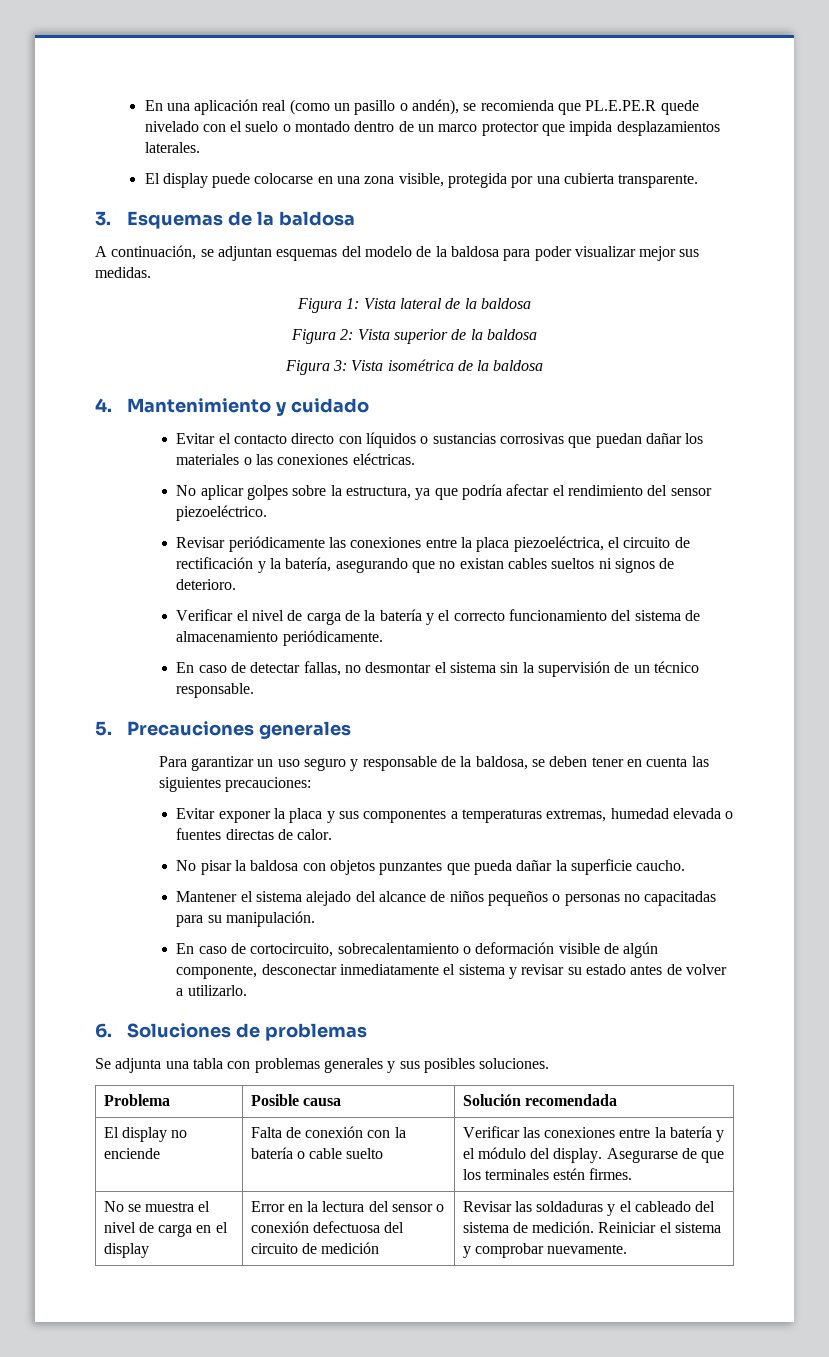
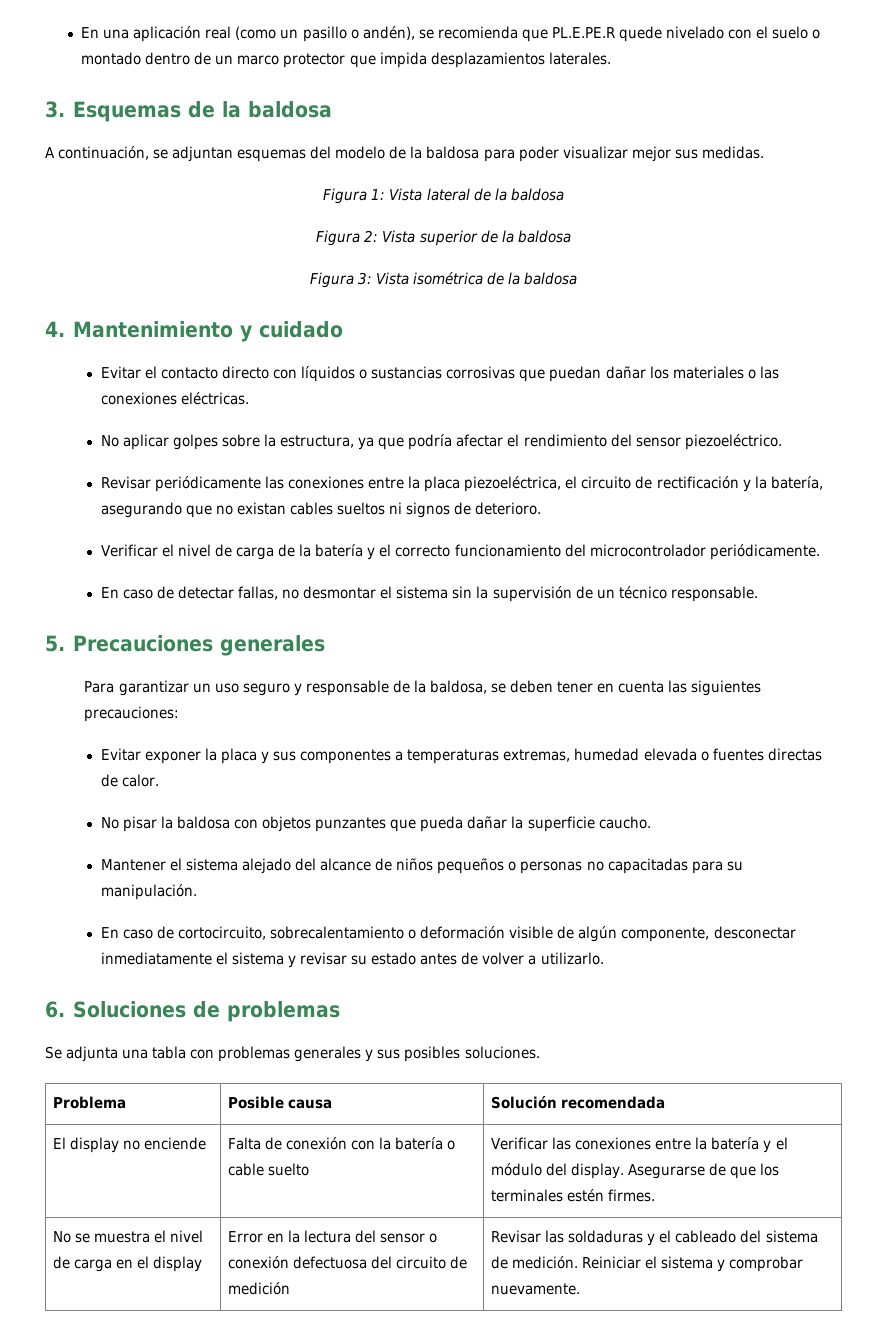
- El display puede colocarse en una zona visible, protegida por una cubierta transparente.
- Verificar el nivel de carga de la batería y el correcto funcionamiento del sistema de almacenamiento periódicamente.
+ Verificar el nivel de carga de la batería y el correcto funcionamiento del microcontrolador periódicamente.

